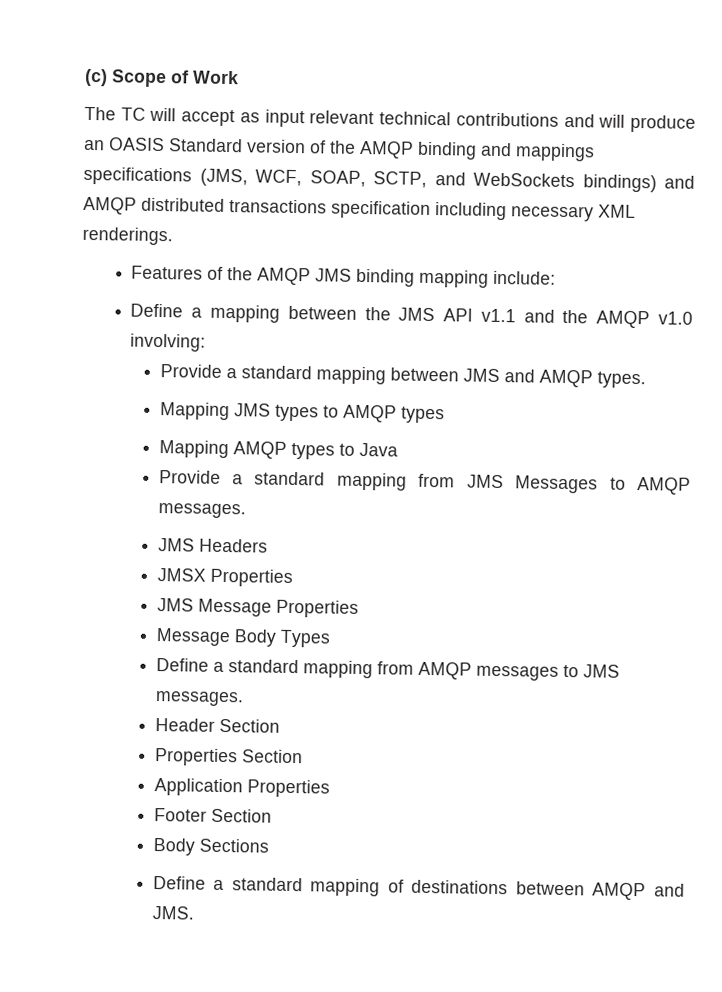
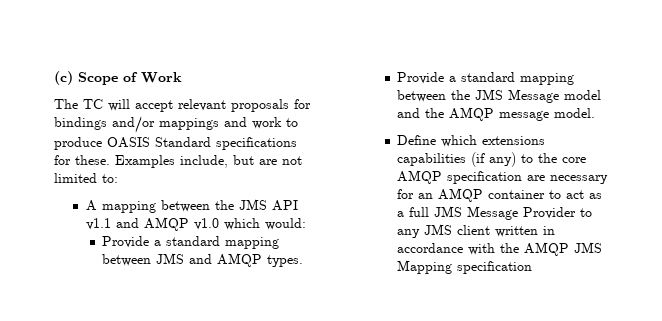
- The TC will accept as input relevant technical contributions and will produce an OASIS Standard version of the AMQP binding and mappings specifications (JMS, WCF, SOAP, SCTP, and WebSockets bindings) and AMQP distributed transactions specification including necessary XML renderings.
- Features of the AMQP JMS binding mapping include:
- Define a mapping between the JMS API v1.1 and the AMQP v1.0 involving:
+ The TC will accept relevant proposals for bindings and/or mappings and work to produce OASIS Standard specifications for these. Examples include, but are not limited to:
+ A mapping between the JMS API v1.1 and AMQP v1.0 which would:
- Mapping JMS types to AMQP types
- Mapping AMQP types to Java
- Provide a standard mapping from JMS Messages to AMQP messages.
- JMS Headers
- JMSX Properties
- JMS Message Properties
- Message Body Types
- Define a standard mapping from AMQP messages to JMS messages.
- Header Section
- Properties Section
- Application Properties
- Footer Section
- Body Sections
- Define a standard mapping of destinations between AMQP and JMS.
+ Provide a standard mapping between the JMS Message model and the AMQP message model.
+ Define which extensions capabilities (if any) to the core AMQP specification are necessary for an AMQP container to act as a full JMS Message Provider to any JMS client written in accordance with the AMQP JMS Mapping specification

